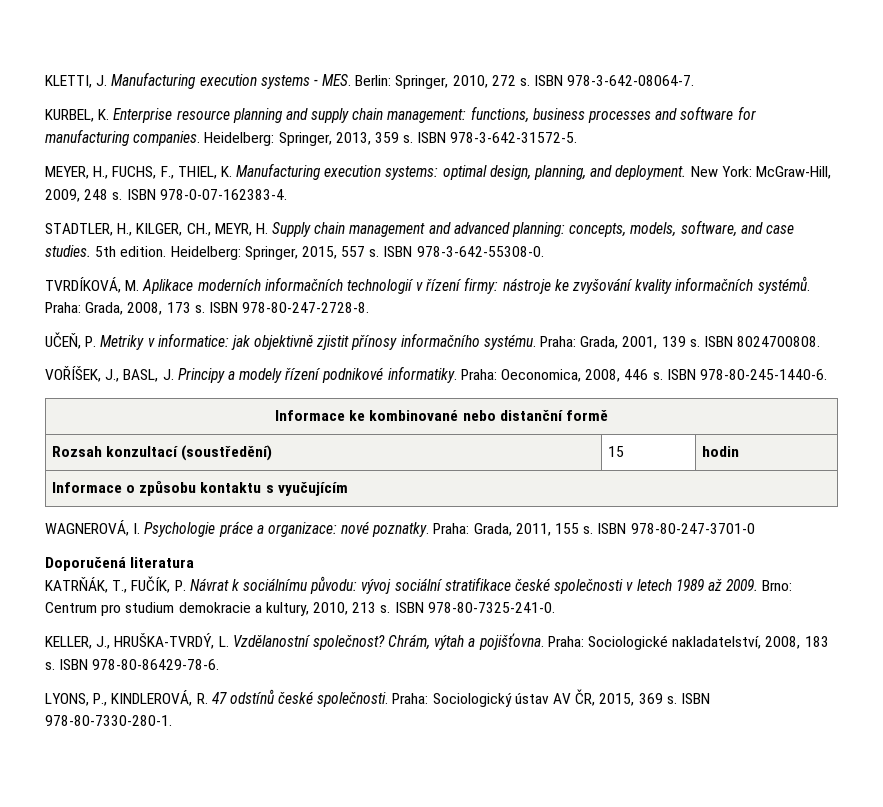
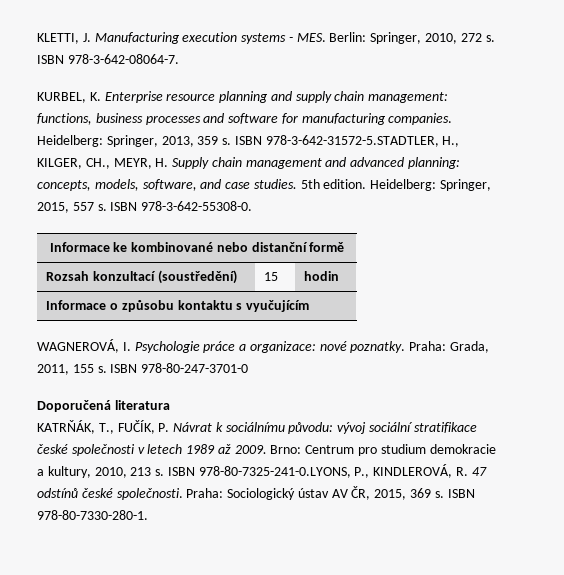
- ISBN 978-3-642-31572-5.
- MEYER, H., FUCHS, F., THIEL, K. Manufacturing execution systems: optimal design, planning, and deployment. New York: McGraw-Hill, 2009, 248 s. ISBN 978-0-07-162383-4.
- STADTLER, H., KILGER, CH., MEYR, H. Supply chain management and advanced planning: concepts, models, software, and case studies.
+ ISBN 978-3-642-31572-5.STADTLER, H., KILGER, CH., MEYR, H. Supply chain management and advanced planning: concepts, models, software, and case studies.
- TVRDÍKOVÁ, M. Aplikace moderních informačních technologií v řízení firmy: nástroje ke zvyšování kvality informačních systémů. Praha: Grada, 2008, 173 s. ISBN 978-80-247-2728-8.
- UČEŇ, P. Metriky v informatice: jak objektivně zjistit přínosy informačního systému. Praha: Grada, 2001, 139 s. ISBN 8024700808.
- VOŘÍŠEK, J., BASL, J. Principy a modely řízení podnikové informatiky. Praha: Oeconomica, 2008, 446 s. ISBN 978-80-245-1440-6.
- ISBN 978-80-7325-241-0.
- KELLER, J., HRUŠKA-TVRDÝ, L. Vzdělanostní společnost? Chrám, výtah a pojišťovna. Praha: Sociologické nakladatelství, 2008, 183 s. ISBN 978-80-86429-78-6.
- LYONS, P., KINDLEROVÁ, R. 47 odstínů české společnosti.
+ ISBN 978-80-7325-241-0.LYONS, P., KINDLEROVÁ, R. 47 odstínů české společnosti.

